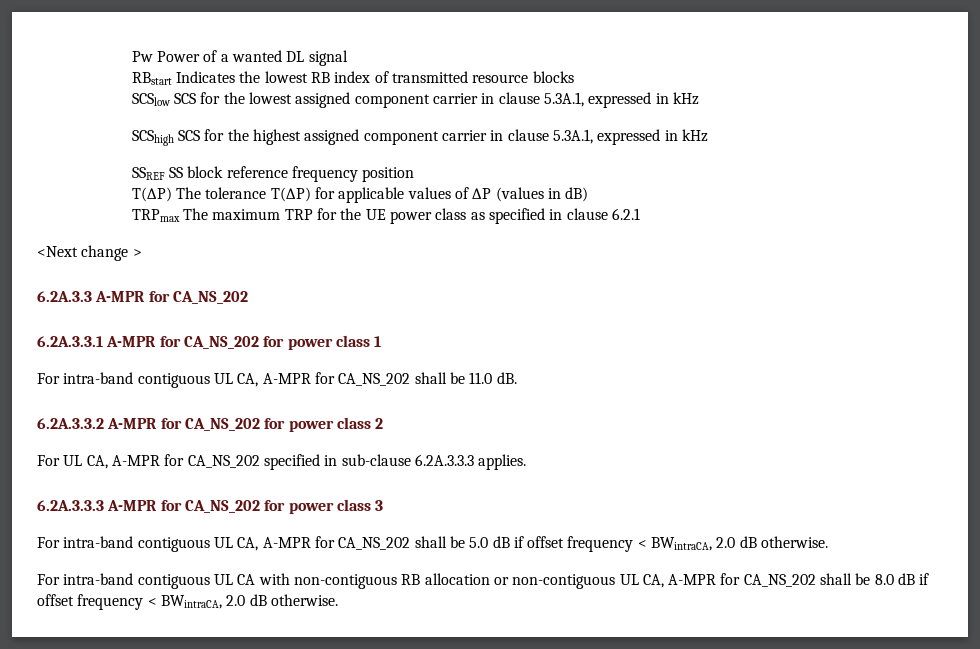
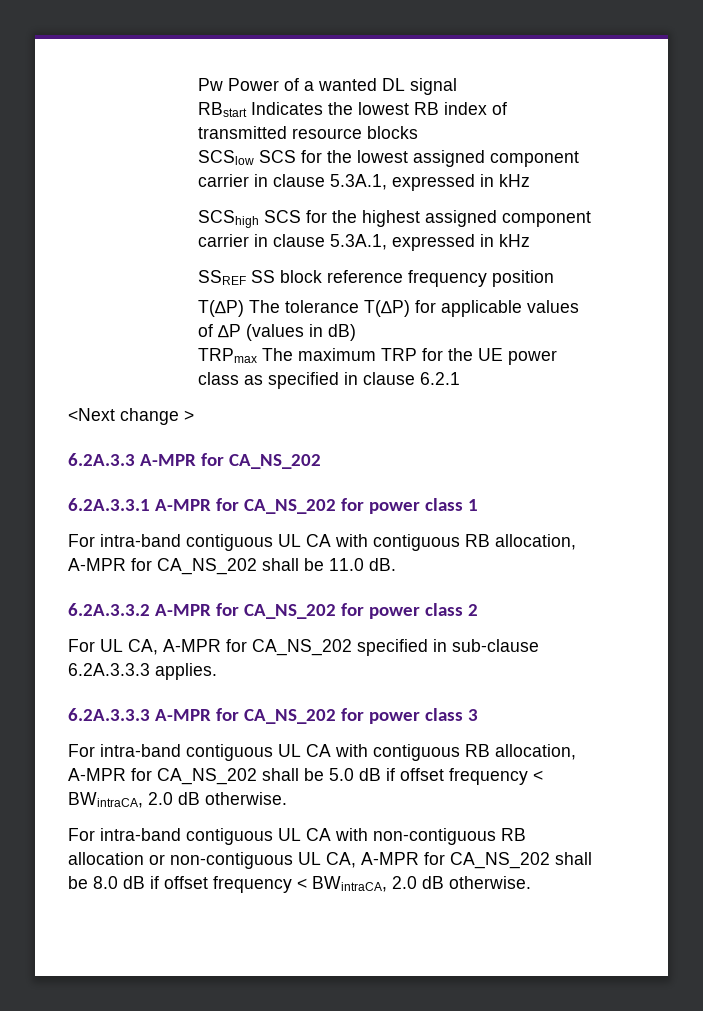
- For intra-band contiguous UL CA, A-MPR for CA_NS_202 shall be 11.0 dB.
+ For intra-band contiguous UL CA with contiguous RB allocation, A-MPR for CA_NS_202 shall be 11.0 dB.
- For intra-band contiguous UL CA, A-MPR for CA_NS_202 shall be 5.0 dB if offset frequency < BWintraCA, 2.0 dB otherwise.
+ For intra-band contiguous UL CA with contiguous RB allocation, A-MPR for CA_NS_202 shall be 5.0 dB if offset frequency < BWintraCA, 2.0 dB otherwise.

